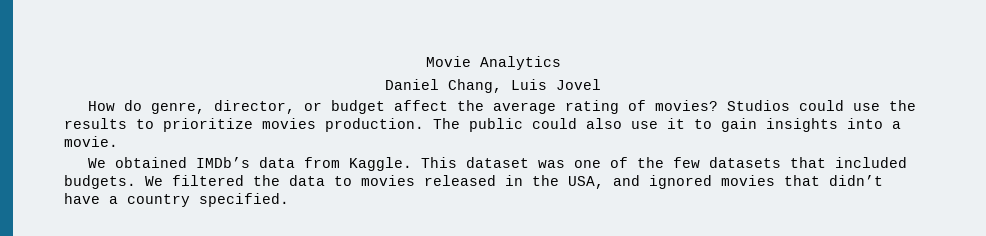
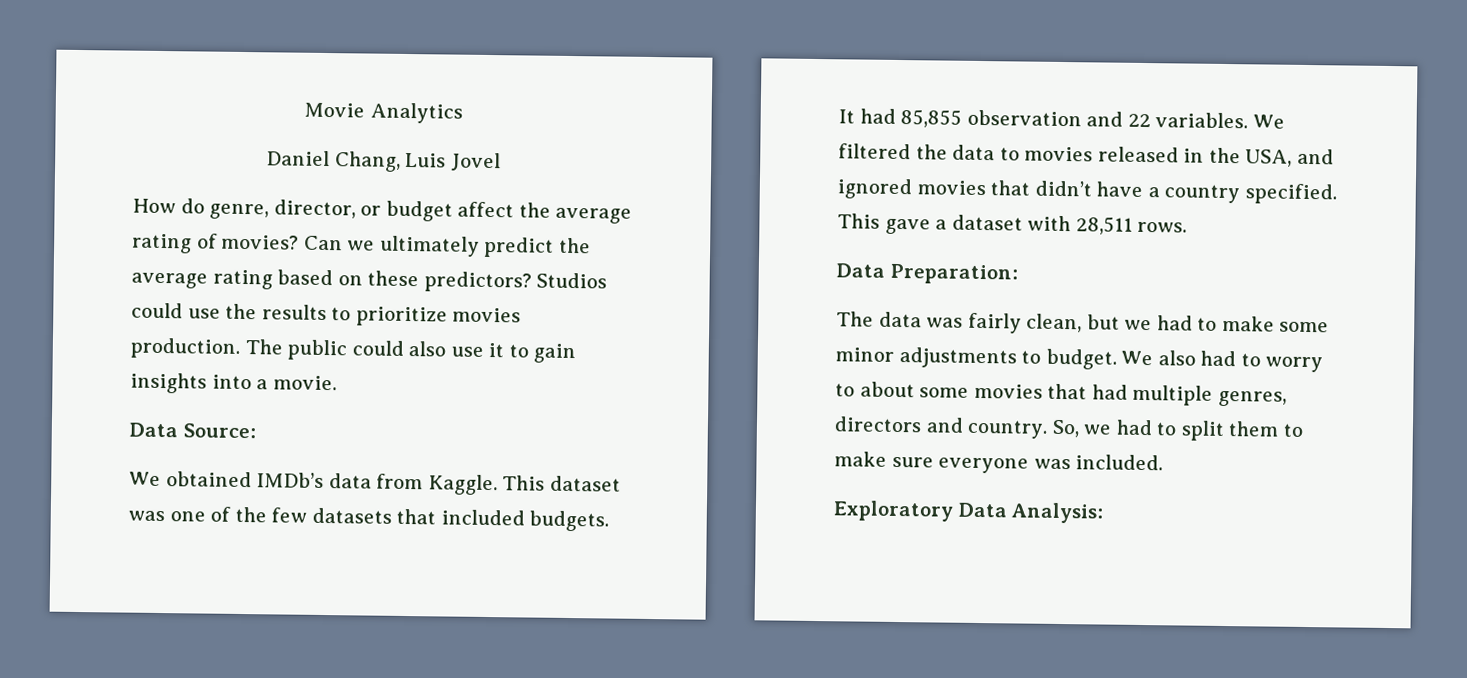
+ Can we ultimately predict the average rating based on these predictors?
+ Data Source:
+ It had 85,855 observation and 22 variables.
+ This gave a dataset with 28,511 rows.
+ Data Preparation:
+ The data was fairly clean, but we had to make some minor adjustments to budget. We also had to worry to about some movies that had multiple genres, directors and country. So, we had to split them to make sure everyone was included.
+ Exploratory Data Analysis:

